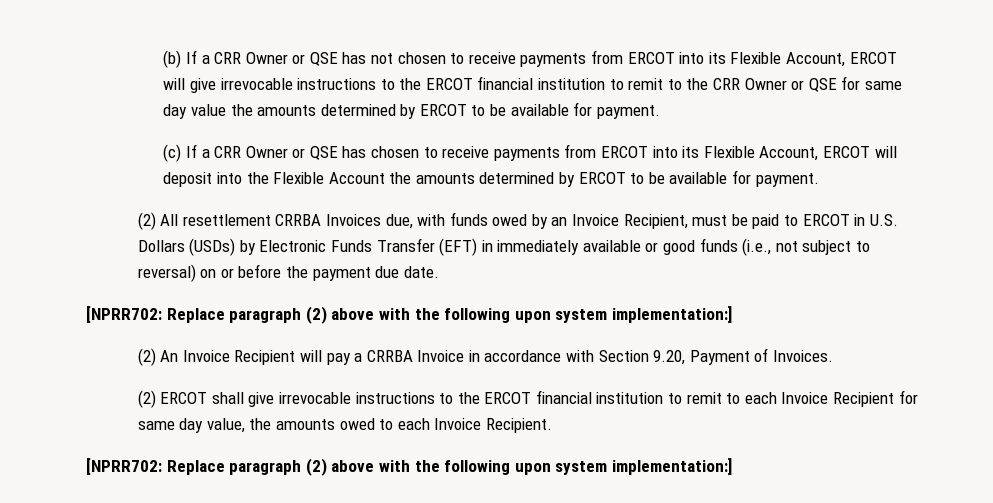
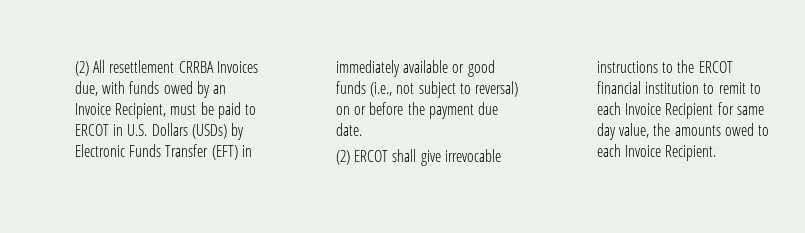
- (b) If a CRR Owner or QSE has not chosen to receive payments from ERCOT into its Flexible Account, ERCOT will give irrevocable instructions to the ERCOT financial institution to remit to the CRR Owner or QSE for same day value the amounts determined by ERCOT to be available for payment.
- (c) If a CRR Owner or QSE has chosen to receive payments from ERCOT into its Flexible Account, ERCOT will deposit into the Flexible Account the amounts determined by ERCOT to be available for payment.
  (2) All resettlement CRRBA Invoices due, with funds owed by an Invoice Recipient, must be paid to ERCOT in U.S. Dollars (USDs) by Electronic Funds Transfer (EFT) in immediately available or good funds (i.e., not subject to reversal) on or before the payment due date.
- [NPRR702: Replace paragraph (2) above with the following upon system implementation:]
- (2) An Invoice Recipient will pay a CRRBA Invoice in accordance with Section 9.20, Payment of Invoices.
  (2) ERCOT shall give irrevocable instructions to the ERCOT financial institution to remit to each Invoice Recipient for same day value, the amounts owed to each Invoice Recipient.
- [NPRR702: Replace paragraph (2) above with the following upon system implementation:]

